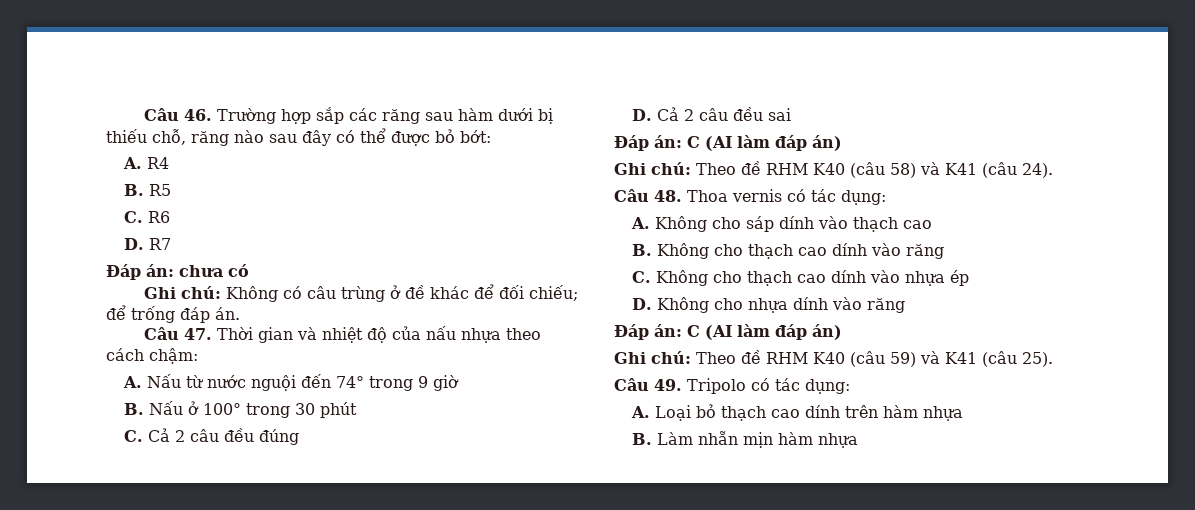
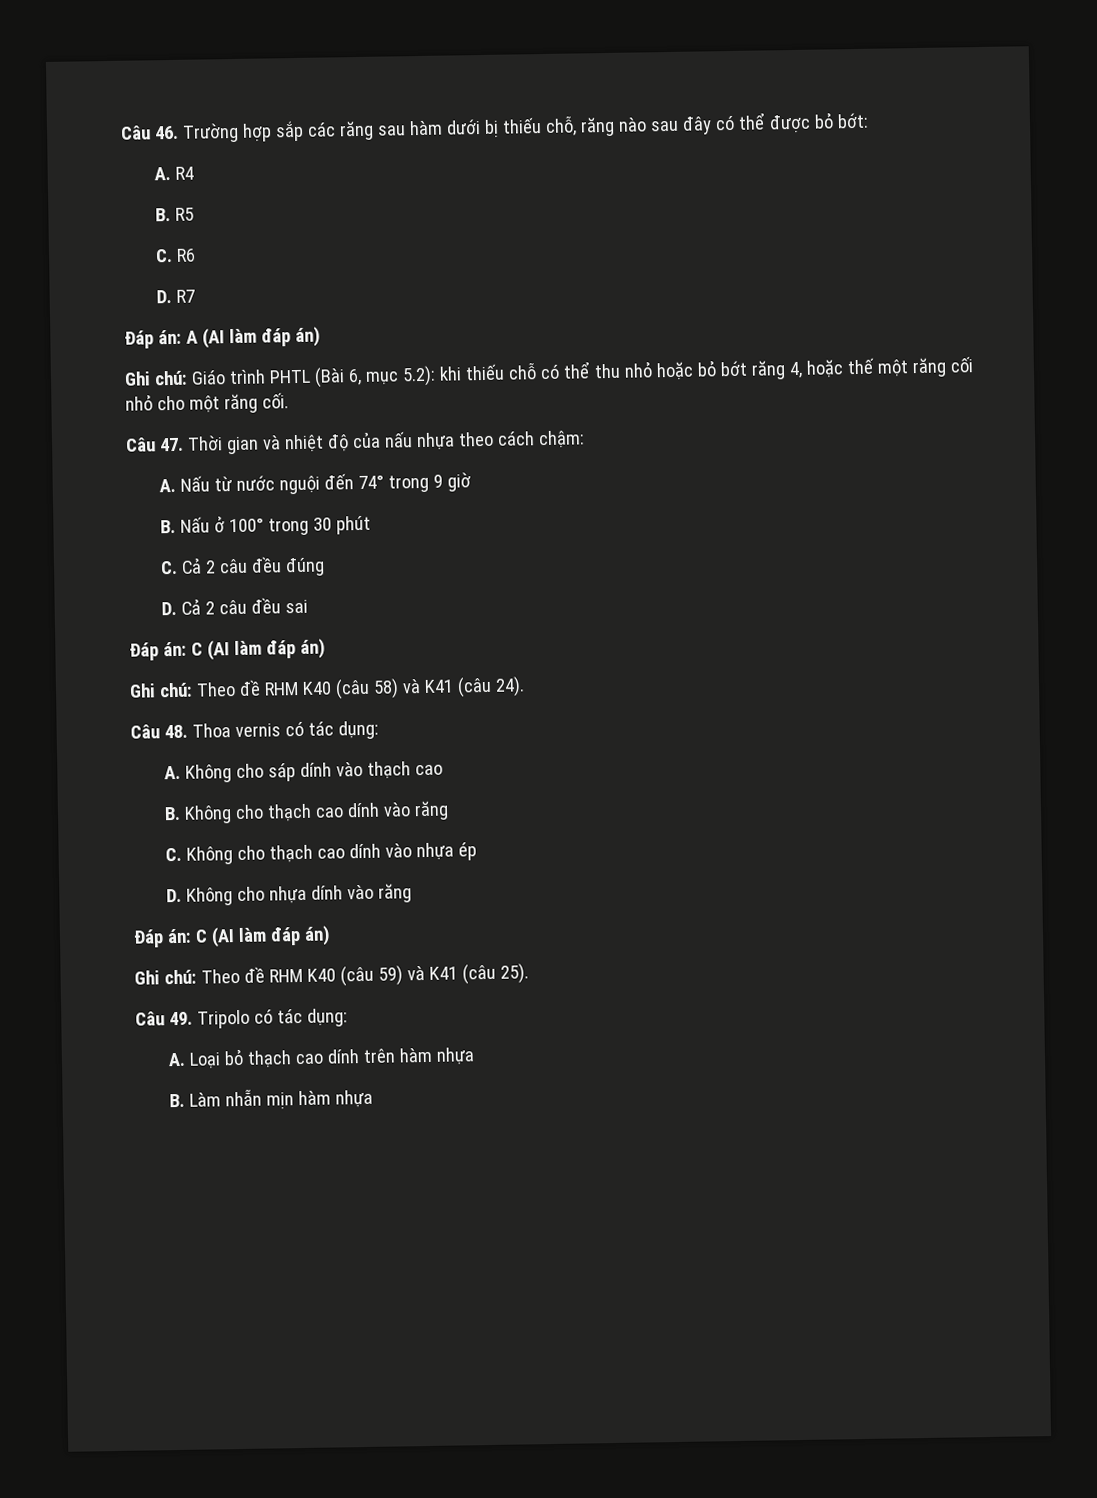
- Đáp án: chưa có
- Ghi chú: Không có câu trùng ở đề khác để đối chiếu; để trống đáp án.
+ Đáp án: A (AI làm đáp án)
+ Ghi chú: Giáo trình PHTL (Bài 6, mục 5.2): khi thiếu chỗ có thể thu nhỏ hoặc bỏ bớt răng 4, hoặc thế một răng cối nhỏ cho một răng cối.

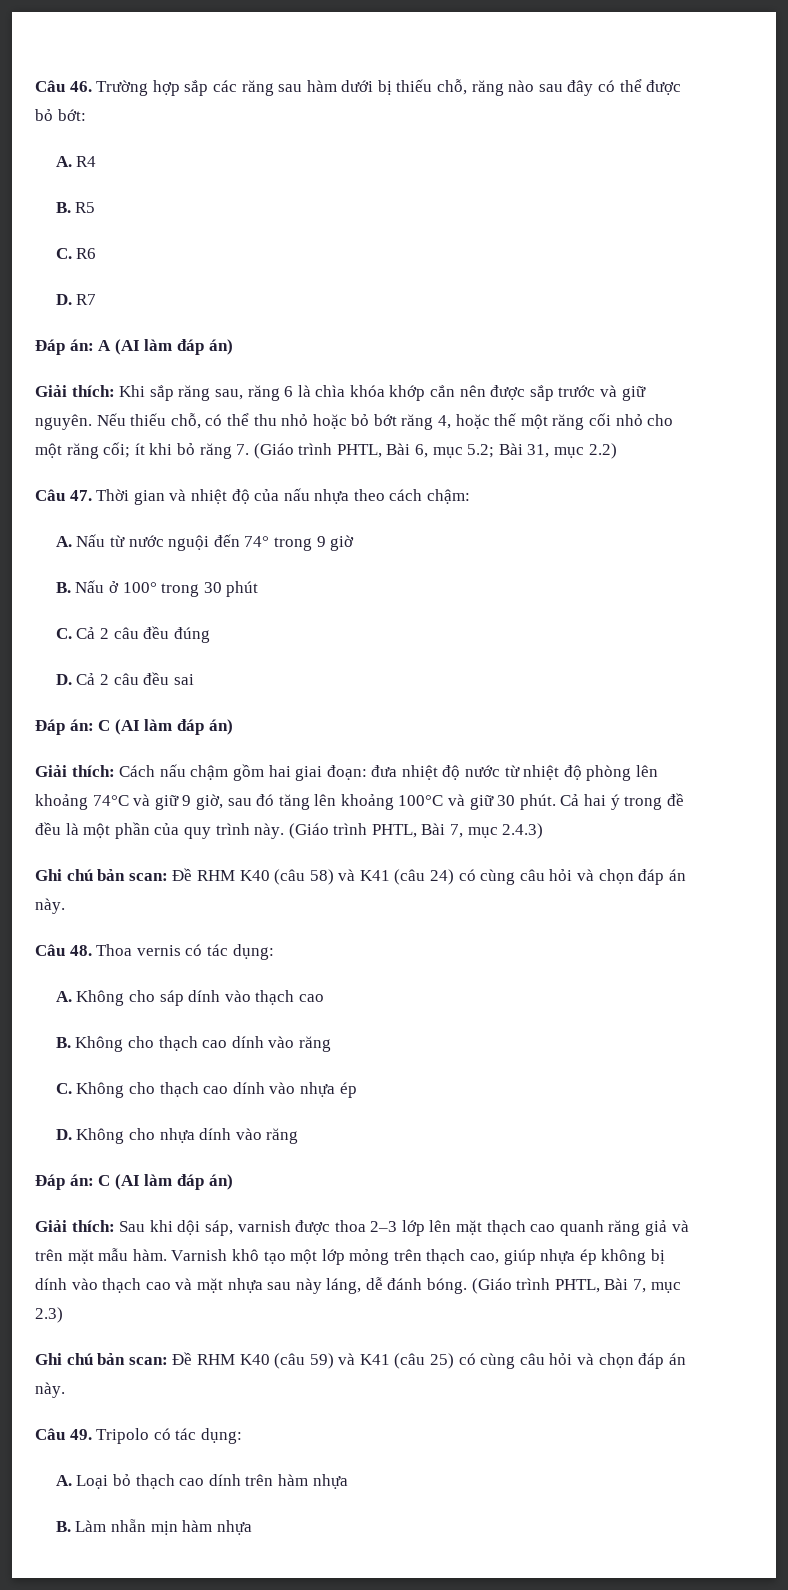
- Ghi chú: Giáo trình PHTL (Bài 6, mục 5.2): khi thiếu chỗ có thể thu nhỏ hoặc bỏ bớt răng 4, hoặc thế một răng cối nhỏ cho một răng cối.
+ Giải thích: Khi sắp răng sau, răng 6 là chìa khóa khớp cắn nên được sắp trước và giữ nguyên. Nếu thiếu chỗ, có thể thu nhỏ hoặc bỏ bớt răng 4, hoặc thế một răng cối nhỏ cho một răng cối; ít khi bỏ răng 7. (Giáo trình PHTL, Bài 6, mục 5.2; Bài 31, mục 2.2)
- Ghi chú: Theo đề RHM K40 (câu 58) và K41 (câu 24).
+ Giải thích: Cách nấu chậm gồm hai giai đoạn: đưa nhiệt độ nước từ nhiệt độ phòng lên khoảng 74°C và giữ 9 giờ, sau đó tăng lên khoảng 100°C và giữ 30 phút. Cả hai ý trong đề đều là một phần của quy trình này. (Giáo trình PHTL, Bài 7, mục 2.4.3)
+ Ghi chú bản scan: Đề RHM K40 (câu 58) và K41 (câu 24) có cùng câu hỏi và chọn đáp án này.
- Ghi chú: Theo đề RHM K40 (câu 59) và K41 (câu 25).
+ Giải thích: Sau khi dội sáp, varnish được thoa 2–3 lớp lên mặt thạch cao quanh răng giả và trên mặt mẫu hàm. Varnish khô tạo một lớp mỏng trên thạch cao, giúp nhựa ép không bị dính vào thạch cao và mặt nhựa sau này láng, dễ đánh bóng. (Giáo trình PHTL, Bài 7, mục 2.3)
+ Ghi chú bản scan: Đề RHM K40 (câu 59) và K41 (câu 25) có cùng câu hỏi và chọn đáp án này.

